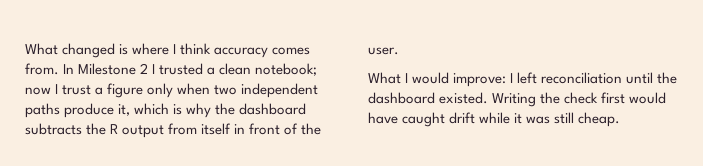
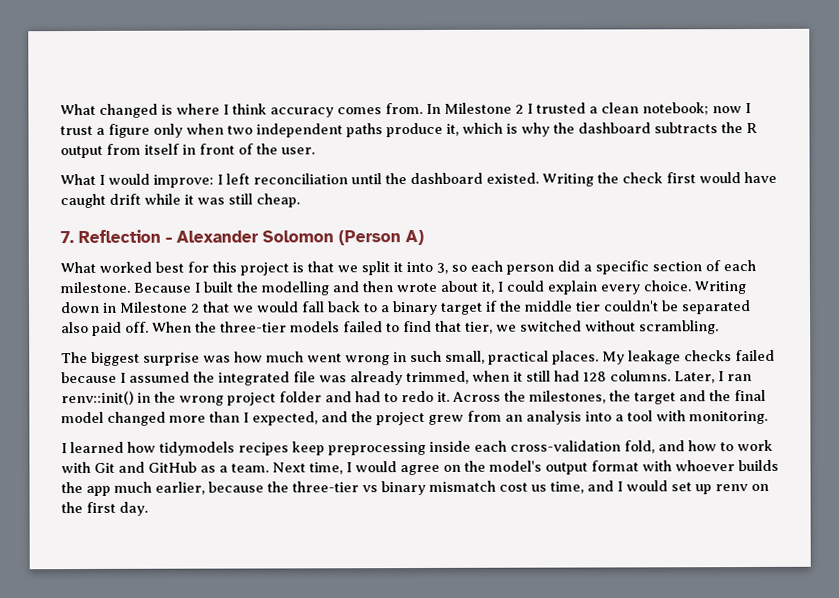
+ 7. Reflection - Alexander Solomon (Person A)
+ What worked best for this project is that we split it into 3, so each person did a specific section of each milestone. Because I built the modelling and then wrote about it, I could explain every choice. Writing down in Milestone 2 that we would fall back to a binary target if the middle tier couldn't be separated also paid off. When the three-tier models failed to find that tier, we switched without scrambling.
+ The biggest surprise was how much went wrong in such small, practical places. My leakage checks failed because I assumed the integrated file was already trimmed, when it still had 128 columns. Later, I ran renv::init() in the wrong project folder and had to redo it. Across the milestones, the target and the final model changed more than I expected, and the project grew from an analysis into a tool with monitoring.
+ I learned how tidymodels recipes keep preprocessing inside each cross-validation fold, and how to work with Git and GitHub as a team. Next time, I would agree on the model's output format with whoever builds the app much earlier, because the three-tier vs binary mismatch cost us time, and I would set up renv on the first day.

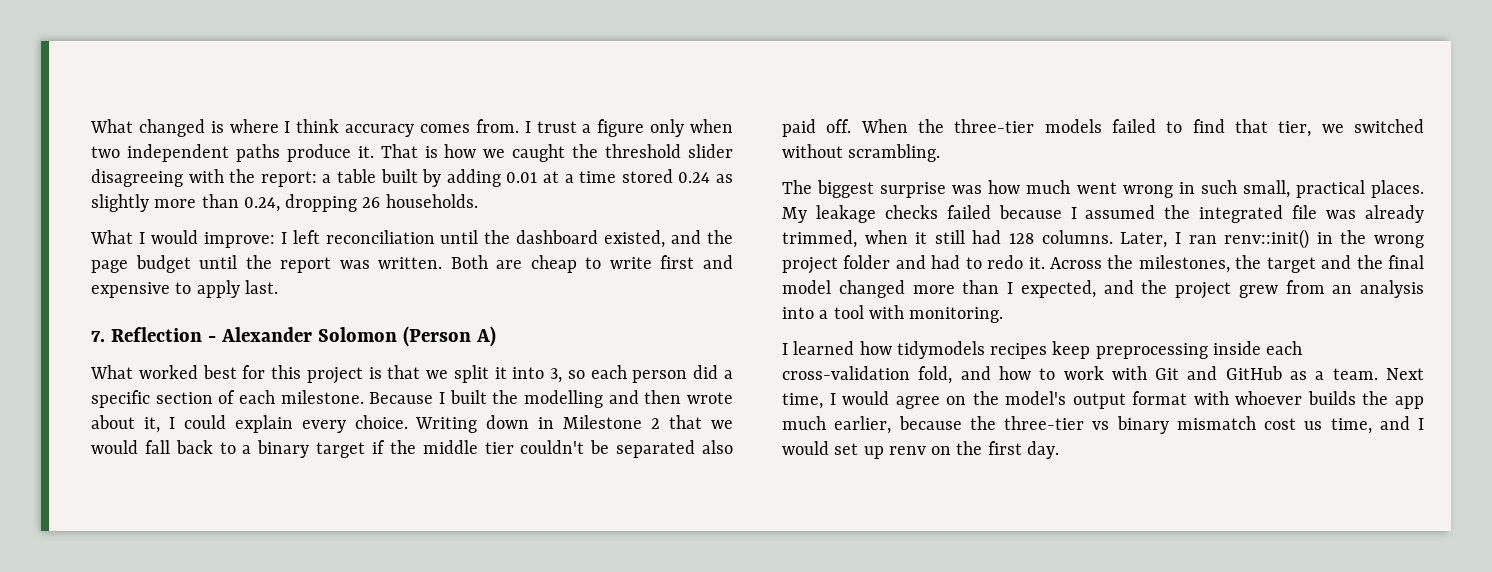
- In Milestone 2 I trusted a clean notebook; now I trust a figure only when two independent paths produce it, which is why the dashboard subtracts the R output from itself in front of the user.
+ I trust a figure only when two independent paths produce it. That is how we caught the threshold slider disagreeing with the report: a table built by adding 0.01 at a time stored 0.24 as slightly more than 0.24, dropping 26 households.
- What I would improve: I left reconciliation until the dashboard existed. Writing the check first would have caught drift while it was still cheap.
+ What I would improve: I left reconciliation until the dashboard existed, and the page budget until the report was written. Both are cheap to write first and expensive to apply last.

